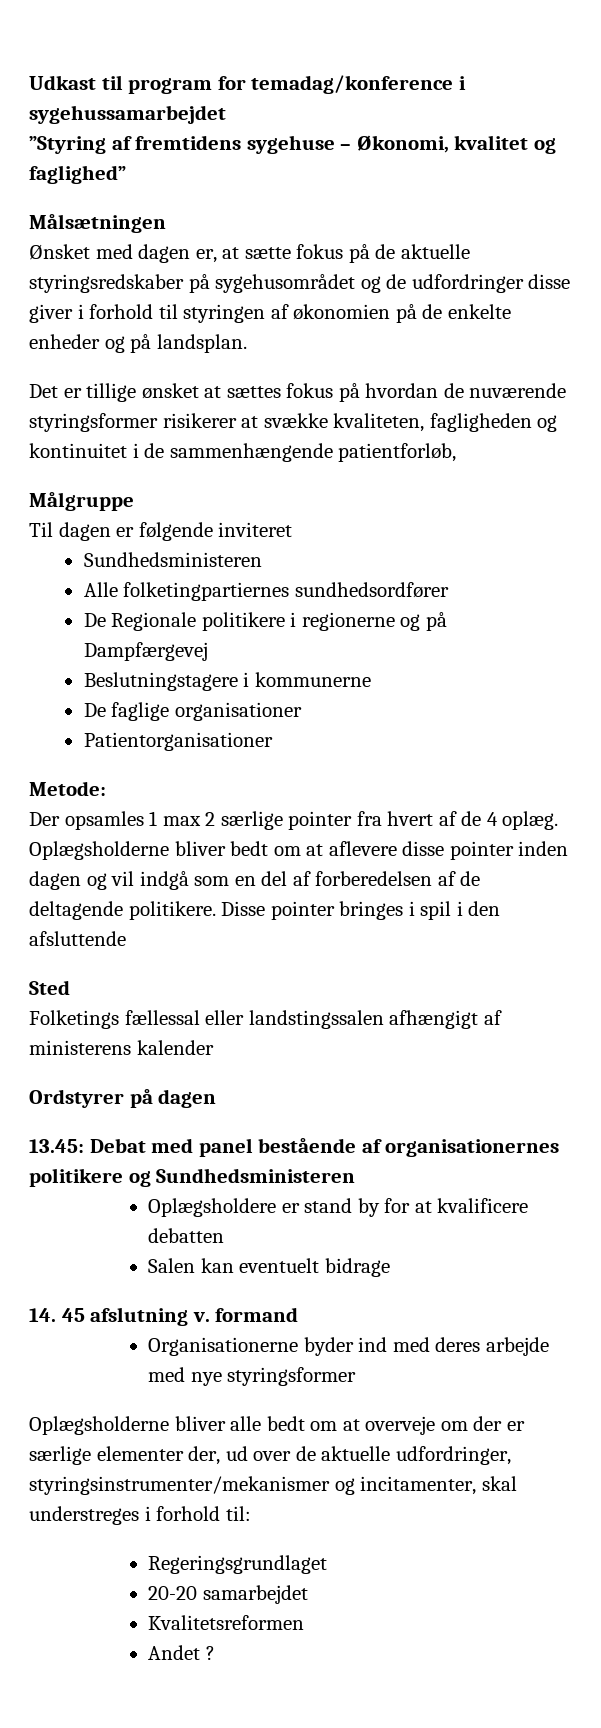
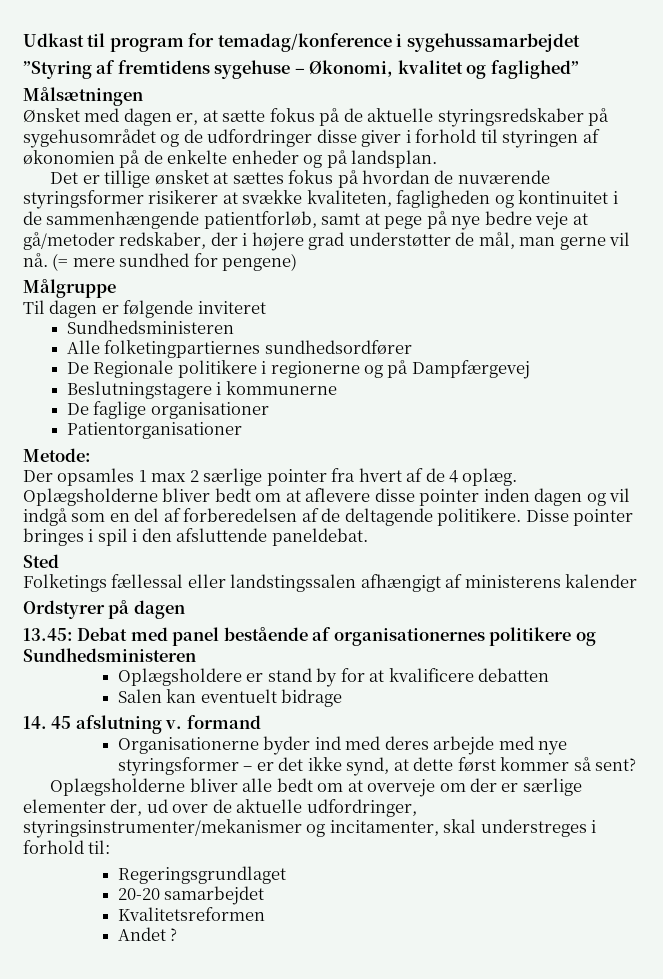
- Det er tillige ønsket at sættes fokus på hvordan de nuværende styringsformer risikerer at svække kvaliteten, fagligheden og kontinuitet i de sammenhængende patientforløb,
+ Det er tillige ønsket at sættes fokus på hvordan de nuværende styringsformer risikerer at svække kvaliteten, fagligheden og kontinuitet i de sammenhængende patientforløb, samt at pege på nye bedre veje at gå/metoder redskaber, der i højere grad understøtter de mål, man gerne vil nå. (= mere sundhed for pengene)
- Disse pointer bringes i spil i den afsluttende
+ Disse pointer bringes i spil i den afsluttende paneldebat.
- Organisationerne byder ind med deres arbejde med nye styringsformer
+ Organisationerne byder ind med deres arbejde med nye styringsformer – er det ikke synd, at dette først kommer så sent?

